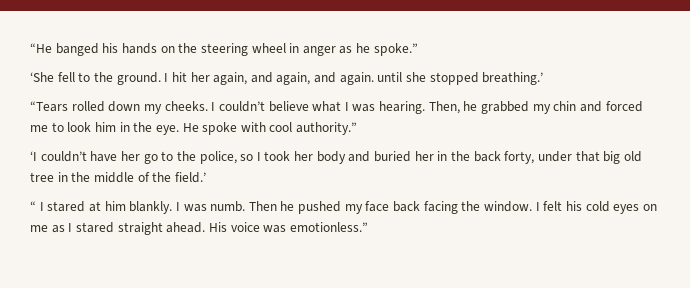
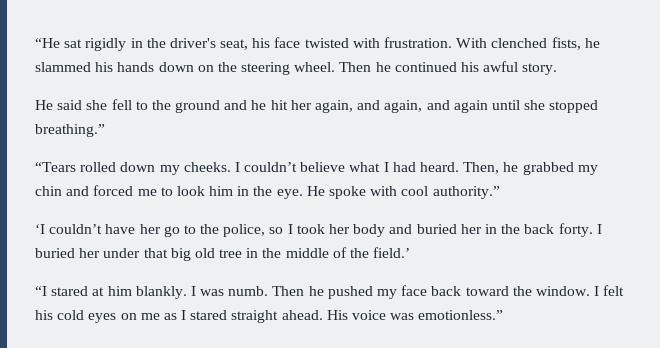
- “He banged his hands on the steering wheel in anger as he spoke.”
- ‘She fell to the ground. I hit her again, and again, and again. until she stopped breathing.’
+ “He sat rigidly in the driver's seat, his face twisted with frustration. With clenched fists, he slammed his hands down on the steering wheel. Then he continued his awful story.
+ He said she fell to the ground and he hit her again, and again, and again until she stopped breathing.”
- I couldn’t believe what I was hearing.
+ I couldn’t believe what I had heard.
- ‘I couldn’t have her go to the police, so I took her body and buried her in the back forty, under that big old tree in the middle of the field.’
+ ‘I couldn’t have her go to the police, so I took her body and buried her in the back forty. I buried her under that big old tree in the middle of the field.’
- “ I stared at him blankly.
+ “I stared at him blankly.
- Then he pushed my face back facing the window.
+ Then he pushed my face back toward the window.

